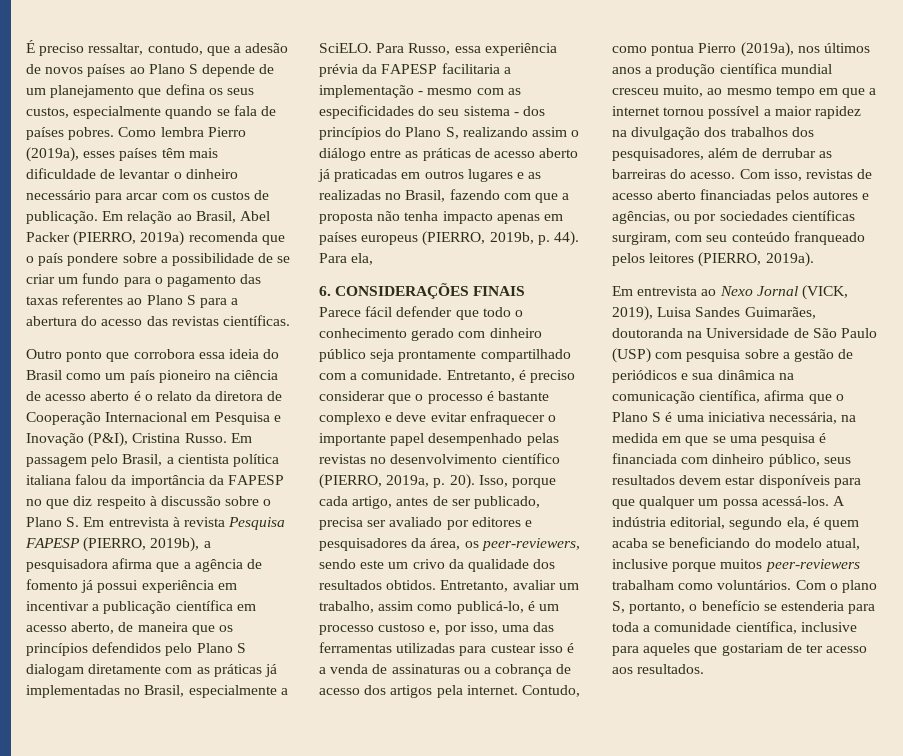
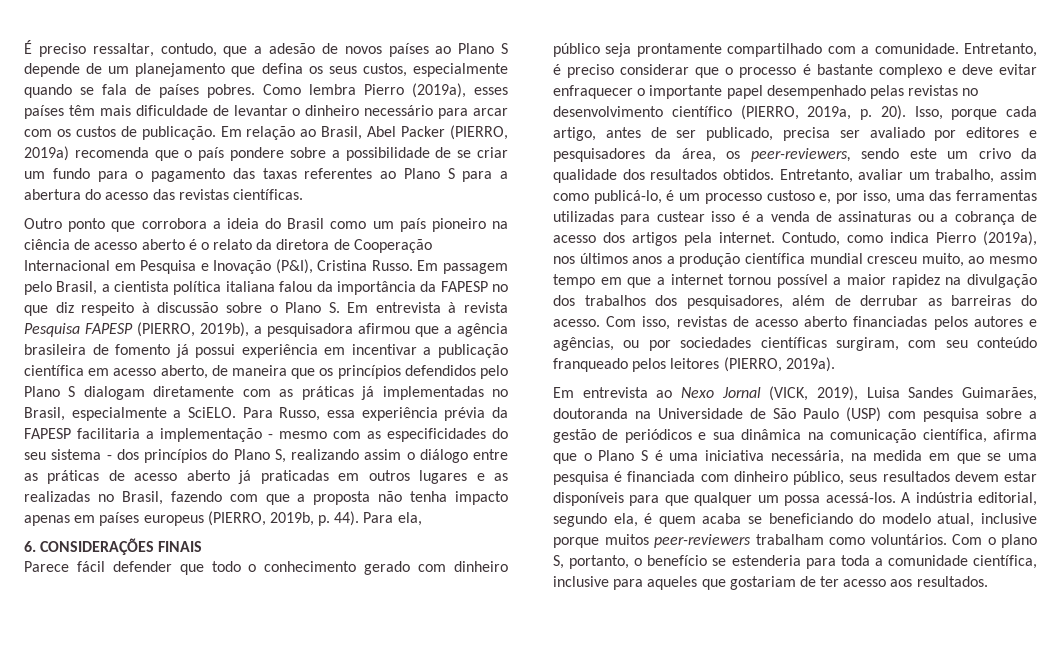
- Outro ponto que corrobora essa ideia do Brasil como um país pioneiro na ciência de acesso aberto é o relato da diretora de Cooperação Internacional em Pesquisa e Inovação (P&I), Cristina Russo.
+ Outro ponto que corrobora a ideia do Brasil como um país pioneiro na ciência de acesso aberto é o relato da diretora de Cooperação Internacional em Pesquisa e Inovação (P&I), Cristina Russo.
- Em passagem pelo Brasil, a cientista política italiana falou da importância da FAPESP no que diz respeito à discussão sobre o Plano S. Em entrevista à revista Pesquisa FAPESP (PIERRO, 2019b), a pesquisadora afirma que a agência de fomento já possui experiência em incentivar a publicação científica em acesso aberto, de maneira que os princípios defendidos pelo Plano S dialogam diretamente com as práticas já implementadas no Brasil, especialmente a SciELO.
+ Em passagem pelo Brasil, a cientista política italiana falou da importância da FAPESP no que diz respeito à discussão sobre o Plano S. Em entrevista à revista Pesquisa FAPESP (PIERRO, 2019b), a pesquisadora afirmou que a agência brasileira de fomento já possui experiência em incentivar a publicação científica em acesso aberto, de maneira que os princípios defendidos pelo Plano S dialogam diretamente com as práticas já implementadas no Brasil, especialmente a SciELO.
- Contudo, como pontua Pierro (2019a), nos últimos anos a produção científica mundial cresceu muito, ao mesmo tempo em que a internet tornou possível a maior rapidez na divulgação dos trabalhos dos pesquisadores, além de derrubar as barreiras do acesso.
+ Contudo, como indica Pierro (2019a), nos últimos anos a produção científica mundial cresceu muito, ao mesmo tempo em que a internet tornou possível a maior rapidez na divulgação dos trabalhos dos pesquisadores, além de derrubar as barreiras do acesso.

